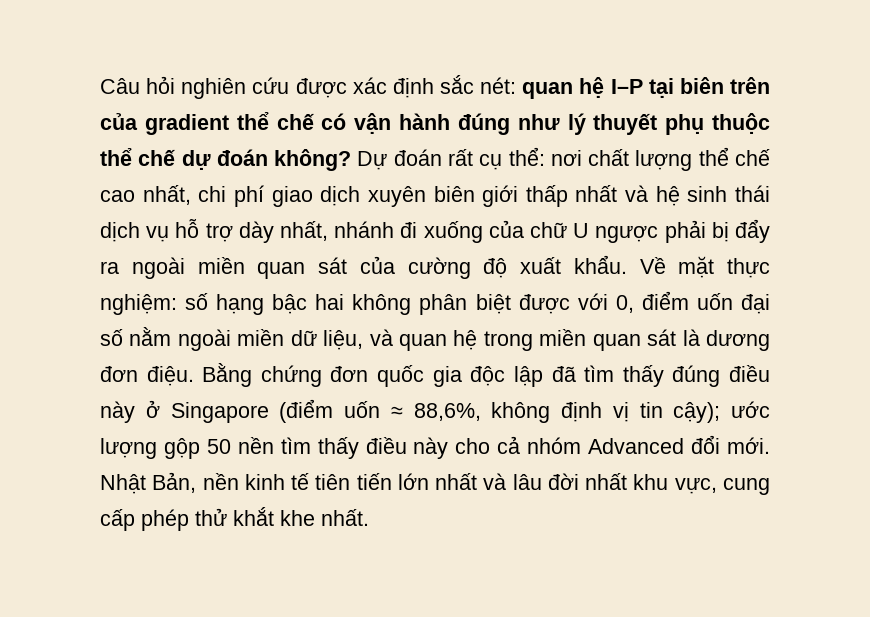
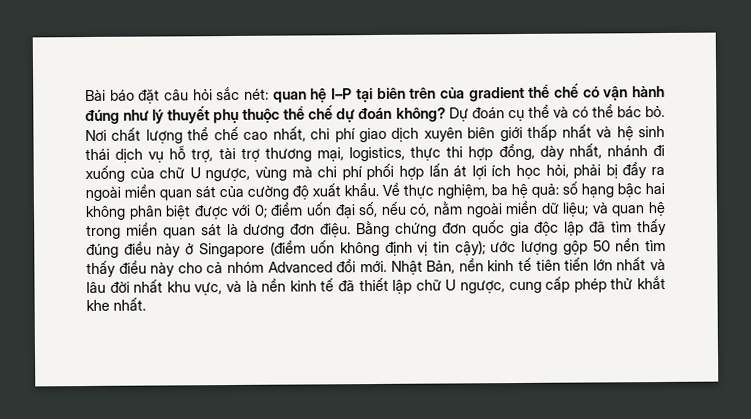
- Câu hỏi nghiên cứu được xác định sắc nét: quan hệ I–P tại biên trên của gradient thể chế có vận hành đúng như lý thuyết phụ thuộc thể chế dự đoán không?
+ Bài báo đặt câu hỏi sắc nét: quan hệ I–P tại biên trên của gradient thể chế có vận hành đúng như lý thuyết phụ thuộc thể chế dự đoán không?
- Dự đoán rất cụ thể: nơi chất lượng thể chế cao nhất, chi phí giao dịch xuyên biên giới thấp nhất và hệ sinh thái dịch vụ hỗ trợ dày nhất, nhánh đi xuống của chữ U ngược phải bị đẩy ra ngoài miền quan sát của cường độ xuất khẩu.
+ Dự đoán cụ thể và có thể bác bỏ. Nơi chất lượng thể chế cao nhất, chi phí giao dịch xuyên biên giới thấp nhất và hệ sinh thái dịch vụ hỗ trợ, tài trợ thương mại, logistics, thực thi hợp đồng, dày nhất, nhánh đi xuống của chữ U ngược, vùng mà chi phí phối hợp lấn át lợi ích học hỏi, phải bị đẩy ra ngoài miền quan sát của cường độ xuất khẩu.
- Về mặt thực nghiệm: số hạng bậc hai không phân biệt được với 0, điểm uốn đại số nằm ngoài miền dữ liệu, và quan hệ trong miền quan sát là dương đơn điệu.
+ Về thực nghiệm, ba hệ quả: số hạng bậc hai không phân biệt được với 0; điểm uốn đại số, nếu có, nằm ngoài miền dữ liệu; và quan hệ trong miền quan sát là dương đơn điệu.
- Bằng chứng đơn quốc gia độc lập đã tìm thấy đúng điều này ở Singapore (điểm uốn ≈ 88,6%, không định vị tin cậy); ước lượng gộp 50 nền tìm thấy điều này cho cả nhóm Advanced đổi mới.
+ Bằng chứng đơn quốc gia độc lập đã tìm thấy đúng điều này ở Singapore (điểm uốn không định vị tin cậy); ước lượng gộp 50 nền tìm thấy điều này cho cả nhóm Advanced đổi mới.
- Nhật Bản, nền kinh tế tiên tiến lớn nhất và lâu đời nhất khu vực, cung cấp phép thử khắt khe nhất.
+ Nhật Bản, nền kinh tế tiên tiến lớn nhất và lâu đời nhất khu vực, và là nền kinh tế đã thiết lập chữ U ngược, cung cấp phép thử khắt khe nhất.

